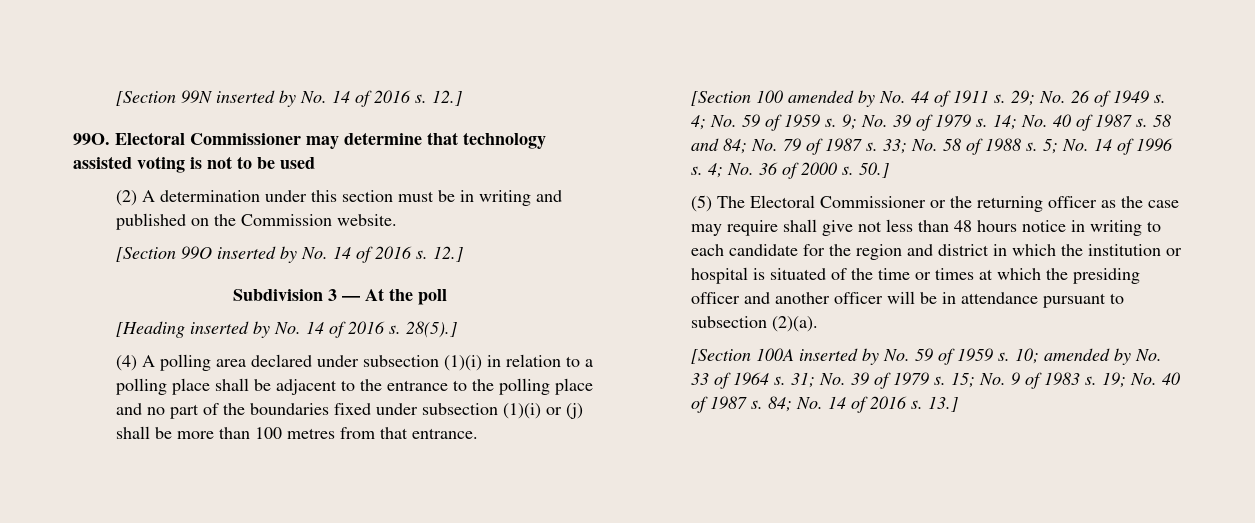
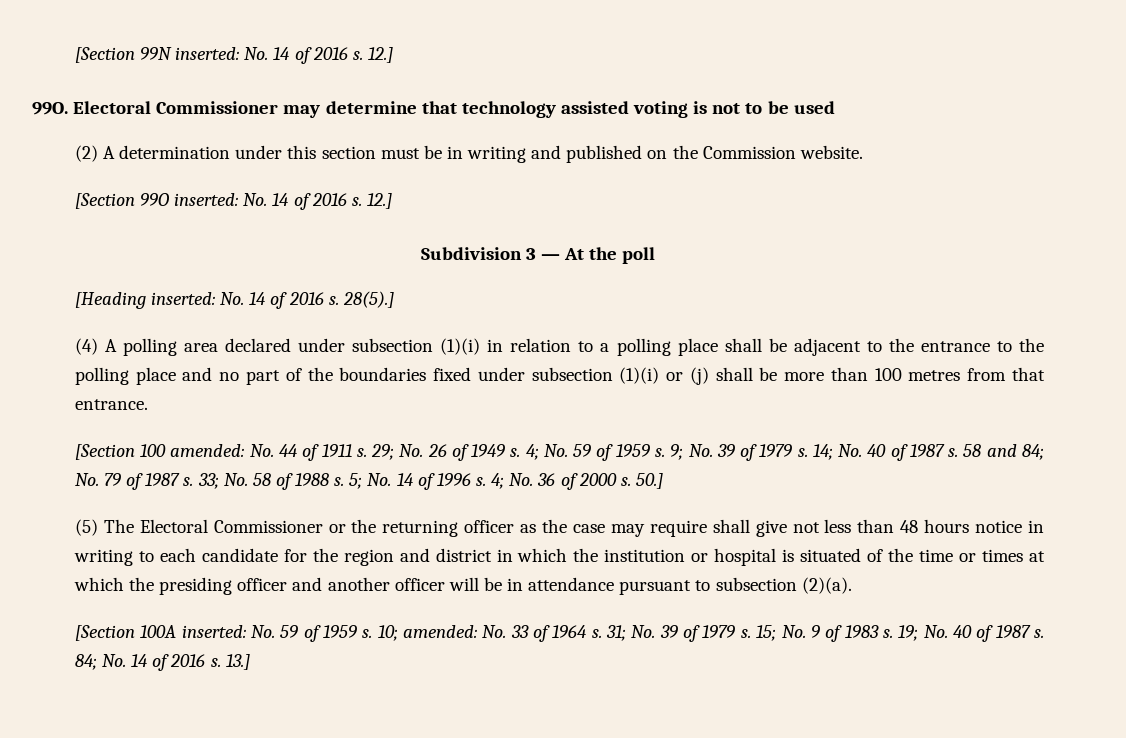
- [Section 99N inserted by No. 14 of 2016 s.
+ [Section 99N inserted: No. 14 of 2016 s.
- [Section 99O inserted by No. 14 of 2016 s.
+ [Section 99O inserted: No. 14 of 2016 s.
- [Heading inserted by No. 14 of 2016 s.
+ [Heading inserted: No. 14 of 2016 s.
- [Section 100 amended by No. 44 of 1911 s.
+ [Section 100 amended: No. 44 of 1911 s.
- [Section 100A inserted by No. 59 of 1959 s.
+ [Section 100A inserted: No. 59 of 1959 s.
- 10; amended by No. 33 of 1964 s.
+ 10; amended: No. 33 of 1964 s.

